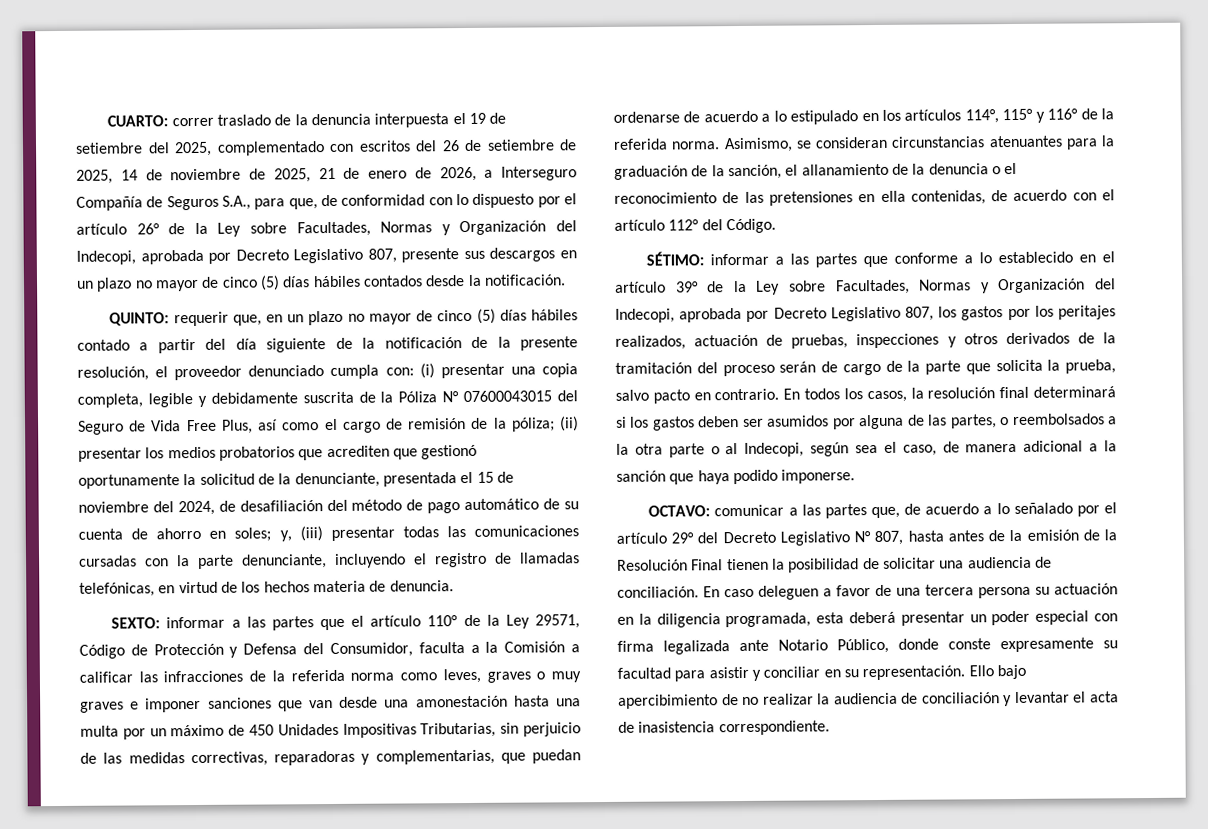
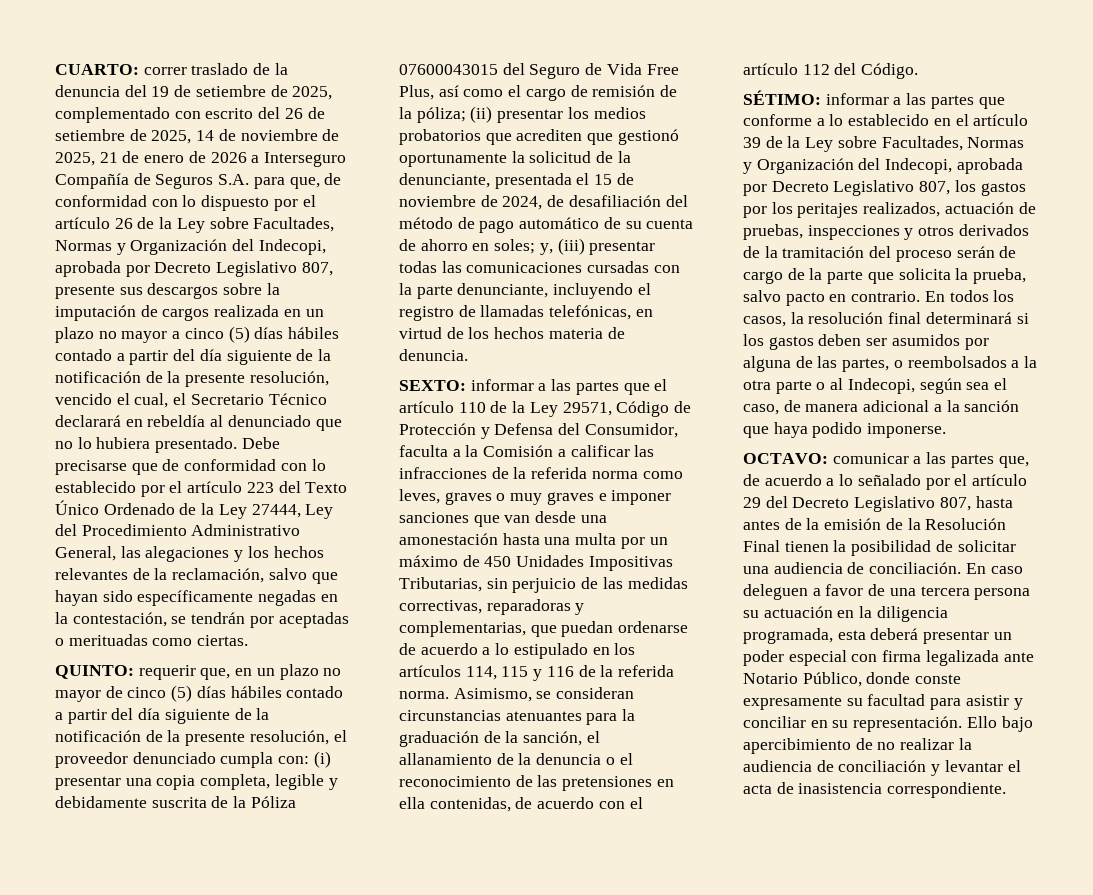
- CUARTO: correr traslado de la denuncia interpuesta el 19 de setiembre del 2025, complementado con escritos del 26 de setiembre de 2025, 14 de noviembre de 2025, 21 de enero de 2026, a Interseguro Compañía de Seguros S.A., para que, de conformidad con lo dispuesto por el artículo 26° de la Ley sobre Facultades, Normas y Organización del Indecopi, aprobada por Decreto Legislativo 807, presente sus descargos en un plazo no mayor de cinco (5) días hábiles contados desde la notificación.
+ CUARTO: correr traslado de la denuncia del 19 de setiembre de 2025, complementado con escrito del 26 de setiembre de 2025, 14 de noviembre de 2025, 21 de enero de 2026 a Interseguro Compañía de Seguros S.A. para que, de conformidad con lo dispuesto por el artículo 26 de la Ley sobre Facultades, Normas y Organización del Indecopi, aprobada por Decreto Legislativo 807, presente sus descargos sobre la imputación de cargos realizada en un plazo no mayor a cinco (5) días hábiles contado a partir del día siguiente de la notificación de la presente resolución, vencido el cual, el Secretario Técnico declarará en rebeldía al denunciado que no lo hubiera presentado. Debe precisarse que de conformidad con lo establecido por el artículo 223 del Texto Único Ordenado de la Ley 27444, Ley del Procedimiento Administrativo General, las alegaciones y los hechos relevantes de la reclamación, salvo que hayan sido específicamente negadas en la contestación, se tendrán por aceptadas o merituadas como ciertas.
- (i) presentar una copia completa, legible y debidamente suscrita de la Póliza N° 07600043015 del Seguro de Vida Free Plus, así como el cargo de remisión de la póliza;
+ (i) presentar una copia completa, legible y debidamente suscrita de la Póliza 07600043015 del Seguro de Vida Free Plus, así como el cargo de remisión de la póliza;
- (ii) presentar los medios probatorios que acrediten que gestionó oportunamente la solicitud de la denunciante, presentada el 15 de noviembre del 2024, de desafiliación del método de pago automático de su cuenta de ahorro en soles;
+ (ii) presentar los medios probatorios que acrediten que gestionó oportunamente la solicitud de la denunciante, presentada el 15 de noviembre de 2024, de desafiliación del método de pago automático de su cuenta de ahorro en soles;
- informar a las partes que el artículo 110° de la Ley 29571, Código de Protección y Defensa del Consumidor, faculta a la Comisión a calificar las infracciones de la referida norma como leves, graves o muy graves e imponer sanciones que van desde una amonestación hasta una multa por un máximo de 450 Unidades Impositivas Tributarias, sin perjuicio de las medidas correctivas, reparadoras y complementarias, que puedan ordenarse de acuerdo a lo estipulado en los artículos 114°, 115° y 116° de la referida norma.
+ informar a las partes que el artículo 110 de la Ley 29571, Código de Protección y Defensa del Consumidor, faculta a la Comisión a calificar las infracciones de la referida norma como leves, graves o muy graves e imponer sanciones que van desde una amonestación hasta una multa por un máximo de 450 Unidades Impositivas Tributarias, sin perjuicio de las medidas correctivas, reparadoras y complementarias, que puedan ordenarse de acuerdo a lo estipulado en los artículos 114, 115 y 116 de la referida norma.
- Asimismo, se consideran circunstancias atenuantes para la graduación de la sanción, el allanamiento de la denuncia o el reconocimiento de las pretensiones en ella contenidas, de acuerdo con el artículo 112° del Código.
+ Asimismo, se consideran circunstancias atenuantes para la graduación de la sanción, el allanamiento de la denuncia o el reconocimiento de las pretensiones en ella contenidas, de acuerdo con el artículo 112 del Código.
- SÉTIMO: informar a las partes que conforme a lo establecido en el artículo 39° de la Ley sobre Facultades, Normas y Organización del Indecopi, aprobada por Decreto Legislativo 807, los gastos por los peritajes realizados, actuación de pruebas, inspecciones y otros derivados de la tramitación del proceso serán de cargo de la parte que solicita la prueba, salvo pacto en contrario.
+ SÉTIMO: informar a las partes que conforme a lo establecido en el artículo 39 de la Ley sobre Facultades, Normas y Organización del Indecopi, aprobada por Decreto Legislativo 807, los gastos por los peritajes realizados, actuación de pruebas, inspecciones y otros derivados de la tramitación del proceso serán de cargo de la parte que solicita la prueba, salvo pacto en contrario.
- OCTAVO: comunicar a las partes que, de acuerdo a lo señalado por el artículo 29° del Decreto Legislativo N° 807, hasta antes de la emisión de la Resolución Final tienen la posibilidad de solicitar una audiencia de conciliación.
+ OCTAVO: comunicar a las partes que, de acuerdo a lo señalado por el artículo 29 del Decreto Legislativo 807, hasta antes de la emisión de la Resolución Final tienen la posibilidad de solicitar una audiencia de conciliación.

